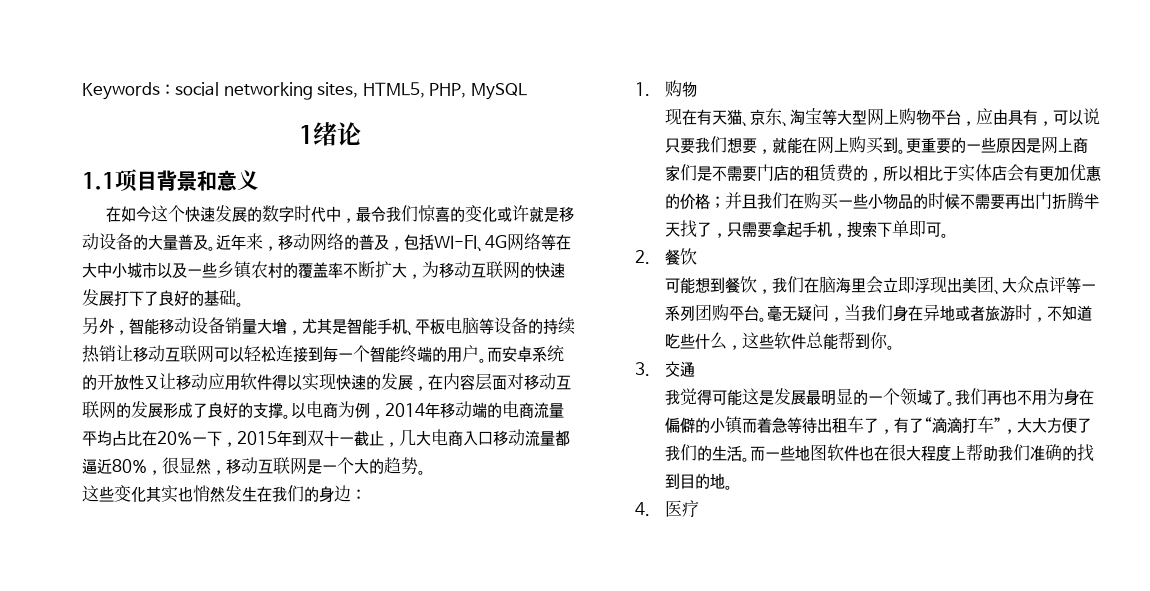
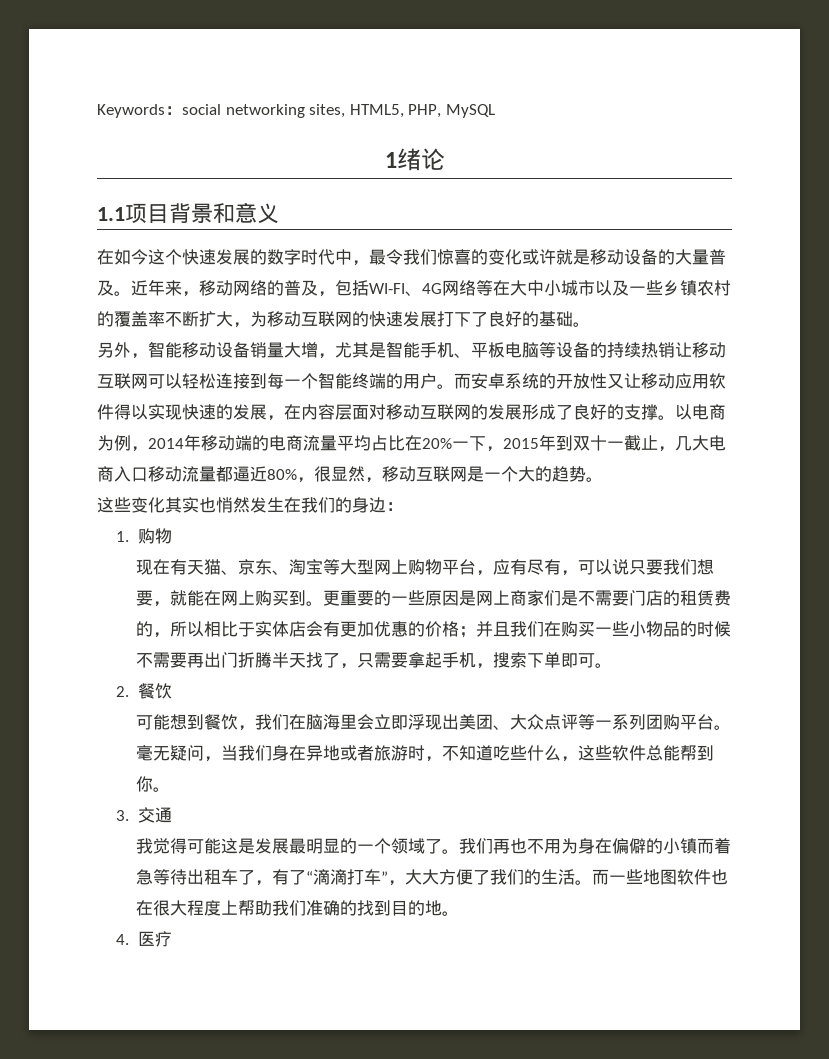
- 现在有天猫、京东、淘宝等大型网上购物平台，应由具有，可以说只要我们想要，就能在网上购买到。
+ 现在有天猫、京东、淘宝等大型网上购物平台，应有尽有，可以说只要我们想要，就能在网上购买到。

